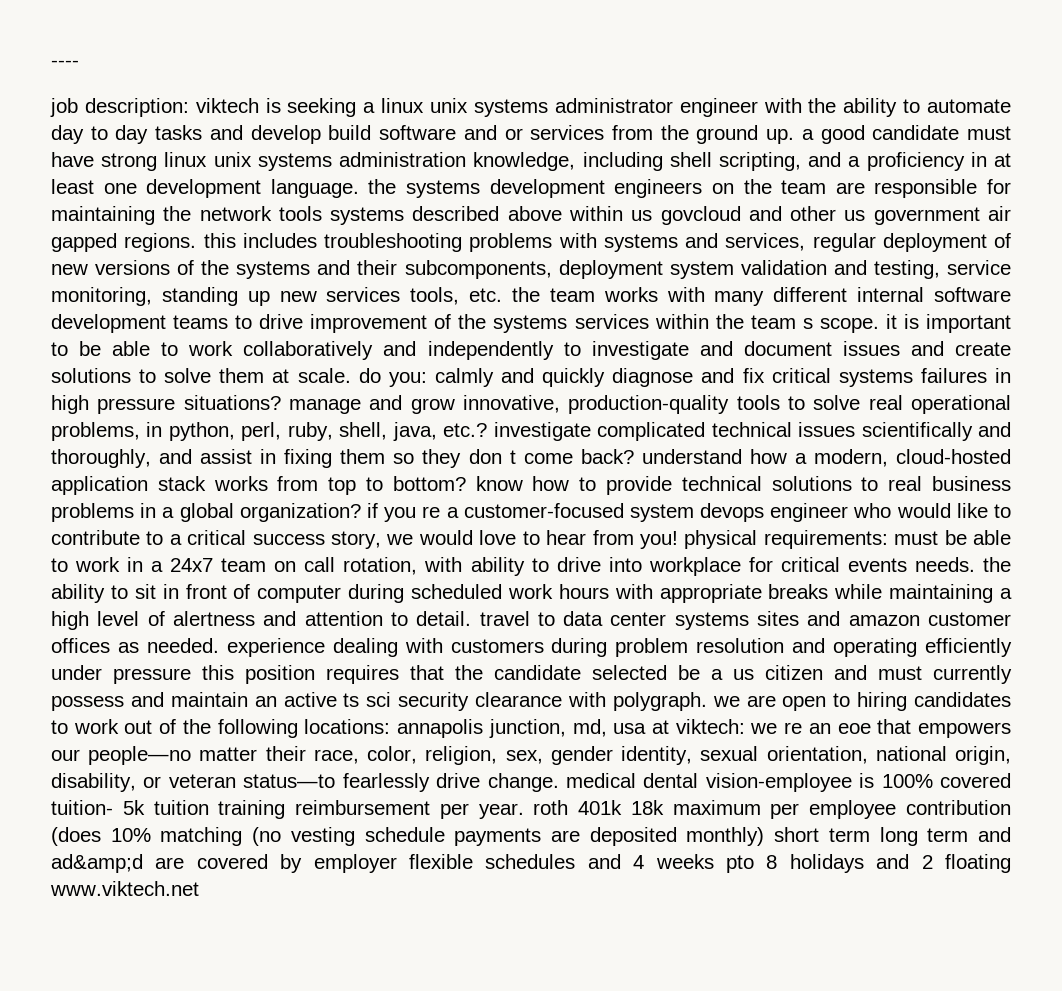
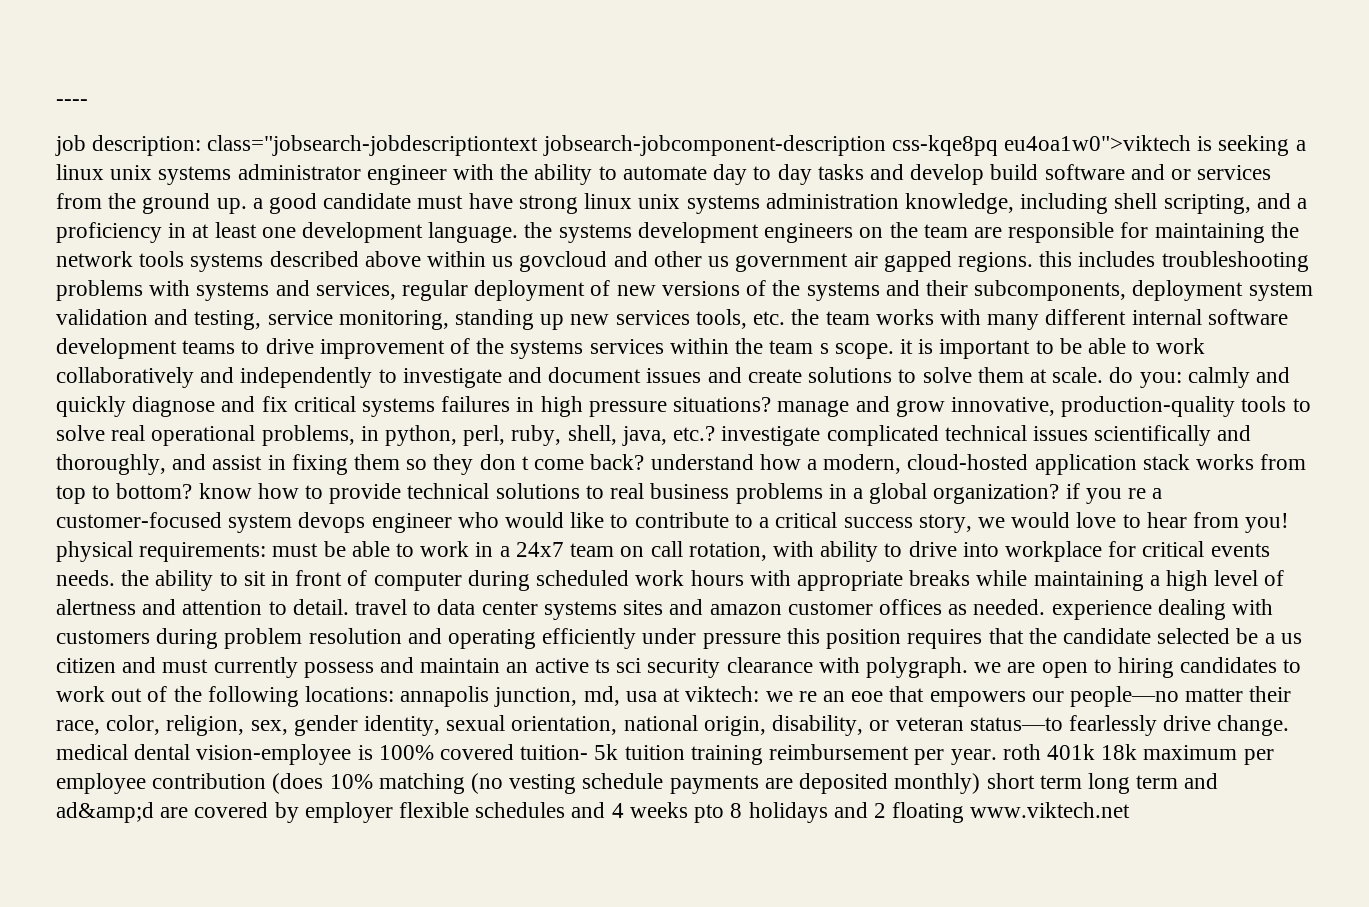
- viktech is seeking a linux unix systems administrator engineer with the ability to automate day to day tasks and develop build software and or services from the ground up. a good candidate must have strong linux unix systems administration knowledge, including shell scripting, and a proficiency in at least one development language. the systems development engineers on the team are responsible for maintaining the network tools systems described above within us govcloud and other us government air gapped regions. this includes troubleshooting problems with systems and services, regular deployment of new versions of the systems and their subcomponents, deployment system validation and testing, service monitoring, standing up new services tools, etc. the team works with many different internal software development teams to drive improvement of the systems services within the team s scope. it is important to be able to work collaboratively and independently to investigate and document issues and create solutions to solve them at scale. do you:
+ class="jobsearch-jobdescriptiontext jobsearch-jobcomponent-description css-kqe8pq eu4oa1w0">viktech is seeking a linux unix systems administrator engineer with the ability to automate day to day tasks and develop build software and or services from the ground up. a good candidate must have strong linux unix systems administration knowledge, including shell scripting, and a proficiency in at least one development language. the systems development engineers on the team are responsible for maintaining the network tools systems described above within us govcloud and other us government air gapped regions. this includes troubleshooting problems with systems and services, regular deployment of new versions of the systems and their subcomponents, deployment system validation and testing, service monitoring, standing up new services tools, etc. the team works with many different internal software development teams to drive improvement of the systems services within the team s scope. it is important to be able to work collaboratively and independently to investigate and document issues and create solutions to solve them at scale. do you:

